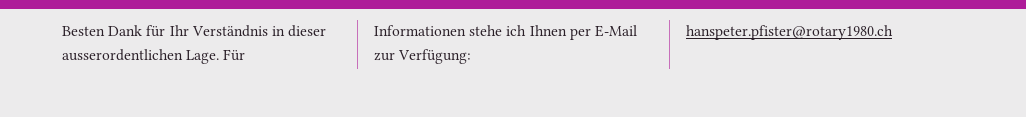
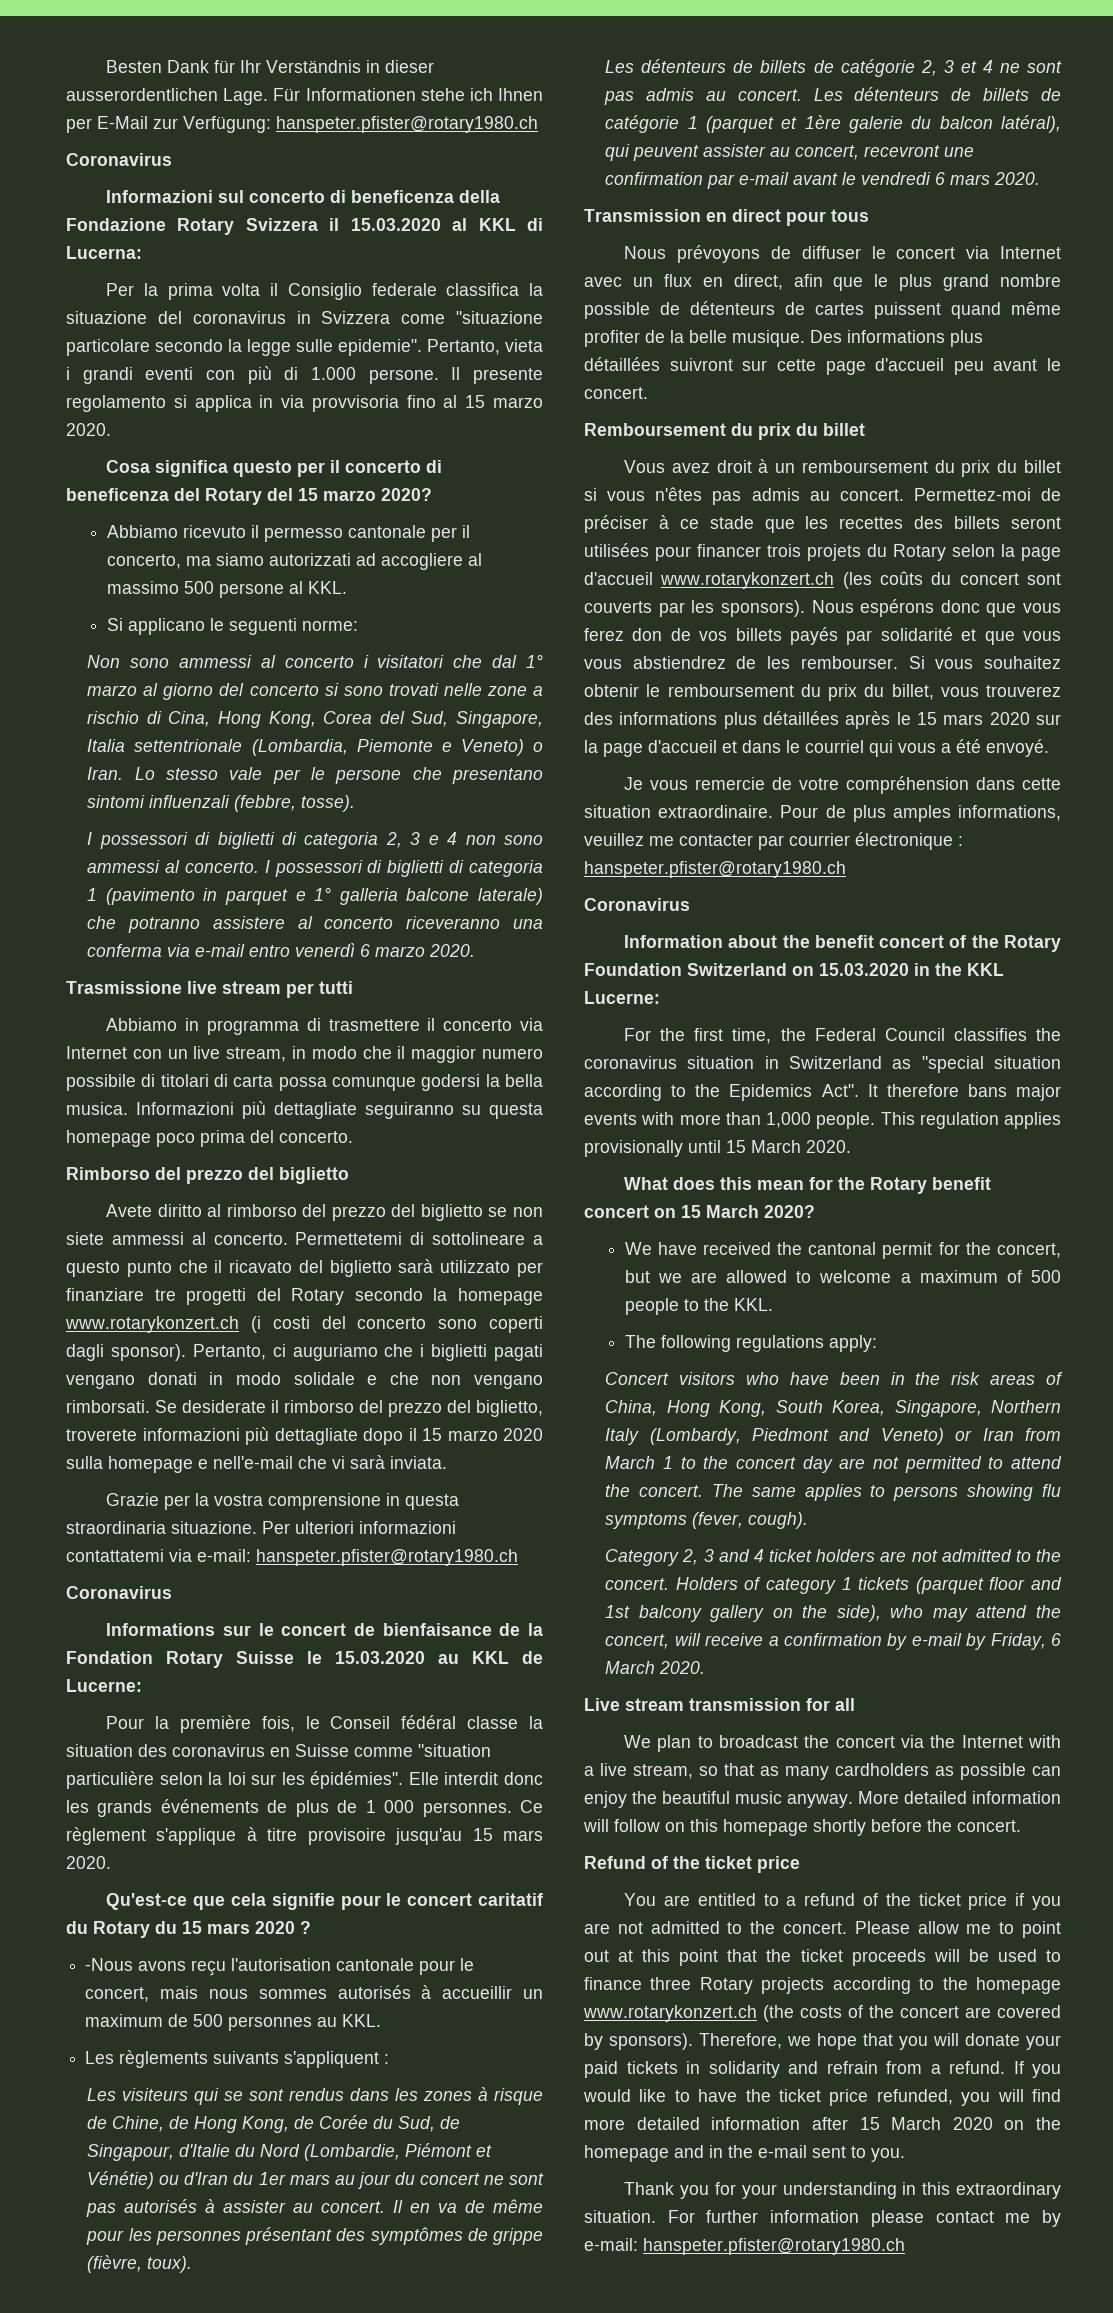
  Für Informationen stehe ich Ihnen per E-Mail zur Verfügung: hanspeter.pfister@rotary1980.ch
+ Coronavirus
+ Informazioni sul concerto di beneficenza della Fondazione Rotary Svizzera il 15.03.2020 al KKL di Lucerna:
+ Per la prima volta il Consiglio federale classifica la situazione del coronavirus in Svizzera come "situazione particolare secondo la legge sulle epidemie". Pertanto, vieta i grandi eventi con più di 1.000 persone. Il presente regolamento si applica in via provvisoria fino al 15 marzo 2020.
+ Cosa significa questo per il concerto di beneficenza del Rotary del 15 marzo 2020?
+ Abbiamo ricevuto il permesso cantonale per il concerto, ma siamo autorizzati ad accogliere al massimo 500 persone al KKL.
+ Si applicano le seguenti norme:
+ Non sono ammessi al concerto i visitatori che dal 1° marzo al giorno del concerto si sono trovati nelle zone a rischio di Cina, Hong Kong, Corea del Sud, Singapore, Italia settentrionale (Lombardia, Piemonte e Veneto) o Iran. Lo stesso vale per le persone che presentano sintomi influenzali (febbre, tosse).
+ I possessori di biglietti di categoria 2, 3 e 4 non sono ammessi al concerto. I possessori di biglietti di categoria 1 (pavimento in parquet e 1° galleria balcone laterale) che potranno assistere al concerto riceveranno una conferma via e-mail entro venerdì 6 marzo 2020.
+ Trasmissione live stream per tutti
+ Abbiamo in programma di trasmettere il concerto via Internet con un live stream, in modo che il maggior numero possibile di titolari di carta possa comunque godersi la bella musica. Informazioni più dettagliate seguiranno su questa homepage poco prima del concerto.
+ Rimborso del prezzo del biglietto
+ Avete diritto al rimborso del prezzo del biglietto se non siete ammessi al concerto. Permettetemi di sottolineare a questo punto che il ricavato del biglietto sarà utilizzato per finanziare tre progetti del Rotary secondo la homepage www.rotarykonzert.ch (i costi del concerto sono coperti dagli sponsor). Pertanto, ci auguriamo che i biglietti pagati vengano donati in modo solidale e che non vengano rimborsati. Se desiderate il rimborso del prezzo del biglietto, troverete informazioni più dettagliate dopo il 15 marzo 2020 sulla homepage e nell'e-mail che vi sarà inviata.
+ Grazie per la vostra comprensione in questa straordinaria situazione. Per ulteriori informazioni contattatemi via e-mail: hanspeter.pfister@rotary1980.ch
+ Coronavirus
+ Informations sur le concert de bienfaisance de la Fondation Rotary Suisse le 15.03.2020 au KKL de Lucerne:
+ Pour la première fois, le Conseil fédéral classe la situation des coronavirus en Suisse comme "situation particulière selon la loi sur les épidémies". Elle interdit donc les grands événements de plus de 1 000 personnes. Ce règlement s'applique à titre provisoire jusqu'au 15 mars 2020.
+ Qu'est-ce que cela signifie pour le concert caritatif du Rotary du 15 mars 2020 ?
+ -Nous avons reçu l'autorisation cantonale pour le concert, mais nous sommes autorisés à accueillir un maximum de 500 personnes au KKL.
+ Les règlements suivants s'appliquent :
+ Les visiteurs qui se sont rendus dans les zones à risque de Chine, de Hong Kong, de Corée du Sud, de Singapour, d'Italie du Nord (Lombardie, Piémont et Vénétie) ou d'Iran du 1er mars au jour du concert ne sont pas autorisés à assister au concert. Il en va de même pour les personnes présentant des symptômes de grippe (fièvre, toux).
+ Les détenteurs de billets de catégorie 2, 3 et 4 ne sont pas admis au concert. Les détenteurs de billets de catégorie 1 (parquet et 1ère galerie du balcon latéral), qui peuvent assister au concert, recevront une confirmation par e-mail avant le vendredi 6 mars 2020.
+ Transmission en direct pour tous
+ Nous prévoyons de diffuser le concert via Internet avec un flux en direct, afin que le plus grand nombre possible de détenteurs de cartes puissent quand même profiter de la belle musique. Des informations plus détaillées suivront sur cette page d'accueil peu avant le concert.
+ Remboursement du prix du billet
+ Vous avez droit à un remboursement du prix du billet si vous n'êtes pas admis au concert. Permettez-moi de préciser à ce stade que les recettes des billets seront utilisées pour financer trois projets du Rotary selon la page d'accueil www.rotarykonzert.ch (les coûts du concert sont couverts par les sponsors). Nous espérons donc que vous ferez don de vos billets payés par solidarité et que vous vous abstiendrez de les rembourser. Si vous souhaitez obtenir le remboursement du prix du billet, vous trouverez des informations plus détaillées après le 15 mars 2020 sur la page d'accueil et dans le courriel qui vous a été envoyé.
+ Je vous remercie de votre compréhension dans cette situation extraordinaire. Pour de plus amples informations, veuillez me contacter par courrier électronique : hanspeter.pfister@rotary1980.ch
+ Coronavirus
+ Information about the benefit concert of the Rotary Foundation Switzerland on 15.03.2020 in the KKL Lucerne:
+ For the first time, the Federal Council classifies the coronavirus situation in Switzerland as "special situation according to the Epidemics Act". It therefore bans major events with more than 1,000 people. This regulation applies provisionally until 15 March 2020.
+ What does this mean for the Rotary benefit concert on 15 March 2020?
+ We have received the cantonal permit for the concert, but we are allowed to welcome a maximum of 500 people to the KKL.
+ The following regulations apply:
+ Concert visitors who have been in the risk areas of China, Hong Kong, South Korea, Singapore, Northern Italy (Lombardy, Piedmont and Veneto) or Iran from March 1 to the concert day are not permitted to attend the concert. The same applies to persons showing flu symptoms (fever, cough).
+ Category 2, 3 and 4 ticket holders are not admitted to the concert. Holders of category 1 tickets (parquet floor and 1st balcony gallery on the side), who may attend the concert, will receive a confirmation by e-mail by Friday, 6 March 2020.
+ Live stream transmission for all
+ We plan to broadcast the concert via the Internet with a live stream, so that as many cardholders as possible can enjoy the beautiful music anyway. More detailed information will follow on this homepage shortly before the concert.
+ Refund of the ticket price
+ You are entitled to a refund of the ticket price if you are not admitted to the concert. Please allow me to point out at this point that the ticket proceeds will be used to finance three Rotary projects according to the homepage www.rotarykonzert.ch (the costs of the concert are covered by sponsors). Therefore, we hope that you will donate your paid tickets in solidarity and refrain from a refund. If you would like to have the ticket price refunded, you will find more detailed information after 15 March 2020 on the homepage and in the e-mail sent to you.
+ Thank you for your understanding in this extraordinary situation. For further information please contact me by e-mail: hanspeter.pfister@rotary1980.ch

